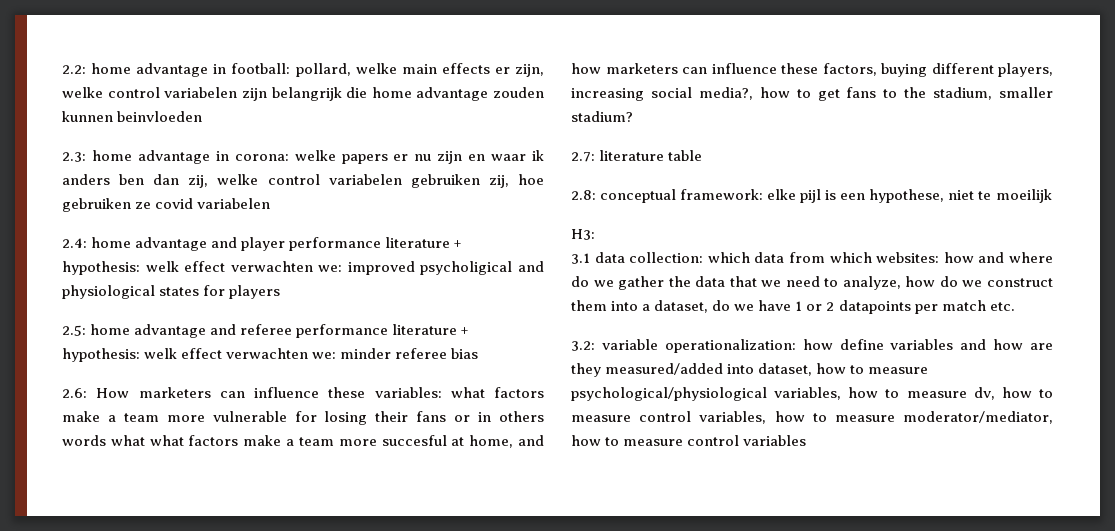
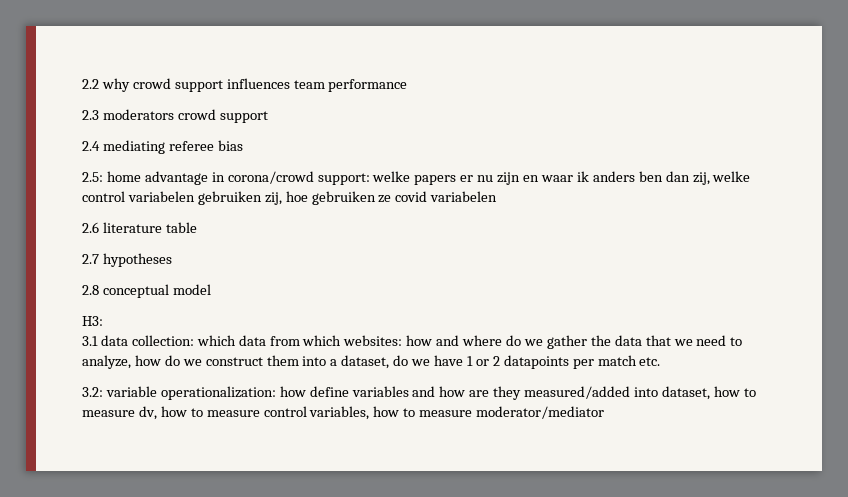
- 2.2: home advantage in football: pollard, welke main effects er zijn, welke control variabelen zijn belangrijk die home advantage zouden kunnen beinvloeden
- 2.3: home advantage in corona: welke papers er nu zijn en waar ik anders ben dan zij, welke control variabelen gebruiken zij, hoe gebruiken ze covid variabelen
+ 2.2 why crowd support influences team performance
+ 2.3 moderators crowd support
+ 2.4 mediating referee bias
+ 2.5: home advantage in corona/crowd support: welke papers er nu zijn en waar ik anders ben dan zij, welke control variabelen gebruiken zij, hoe gebruiken ze covid variabelen
- 2.4: home advantage and player performance literature + hypothesis: welk effect verwachten we: improved psycholigical and physiological states for players
- 2.5: home advantage and referee performance literature + hypothesis: welk effect verwachten we: minder referee bias
- 2.6: How marketers can influence these variables: what factors make a team more vulnerable for losing their fans or in others words what what factors make a team more succesful at home, and how marketers can influence these factors, buying different players, increasing social media?, how to get fans to the stadium, smaller stadium?
- 2.7: literature table
- 2.8: conceptual framework: elke pijl is een hypothese, niet te moeilijk
+ 2.6 literature table
+ 2.7 hypotheses
+ 2.8 conceptual model
- 3.2: variable operationalization: how define variables and how are they measured/added into dataset, how to measure psychological/physiological variables, how to measure dv, how to measure control variables, how to measure moderator/mediator, how to measure control variables
+ 3.2: variable operationalization: how define variables and how are they measured/added into dataset, how to measure dv, how to measure control variables, how to measure moderator/mediator

